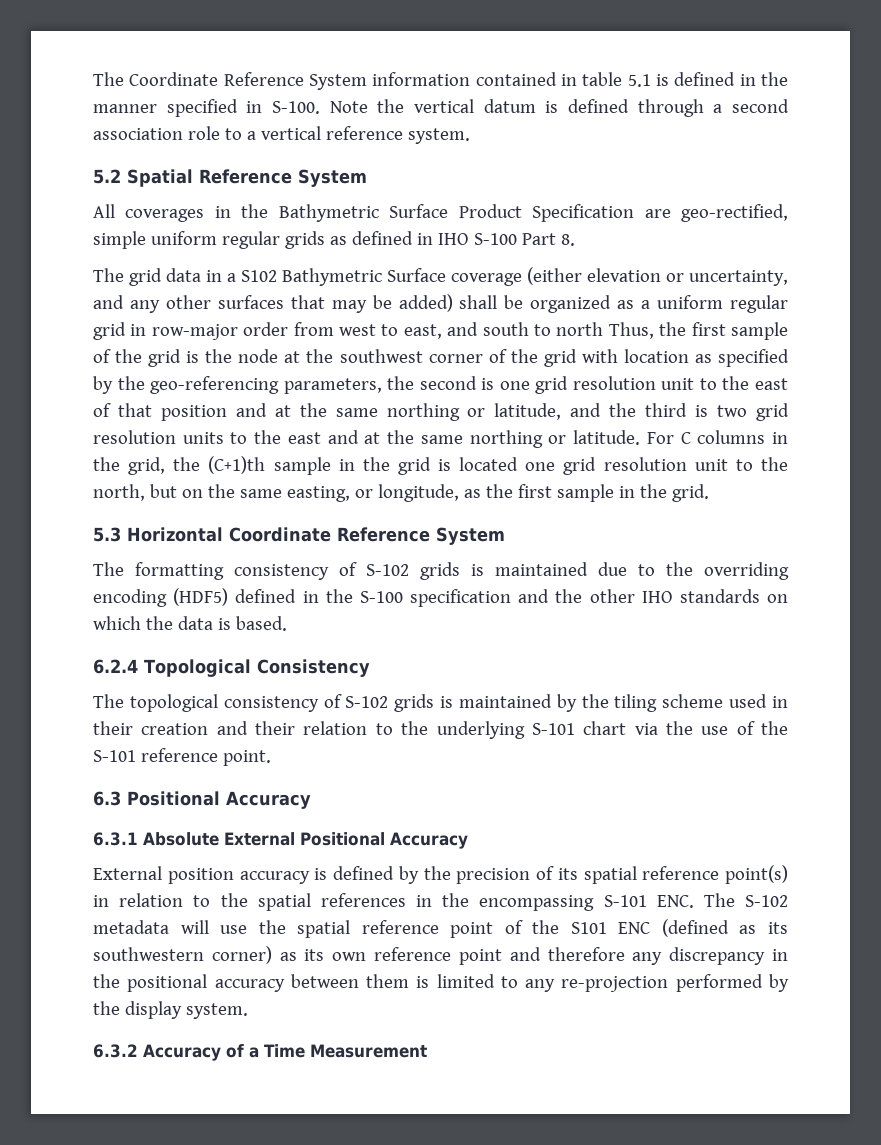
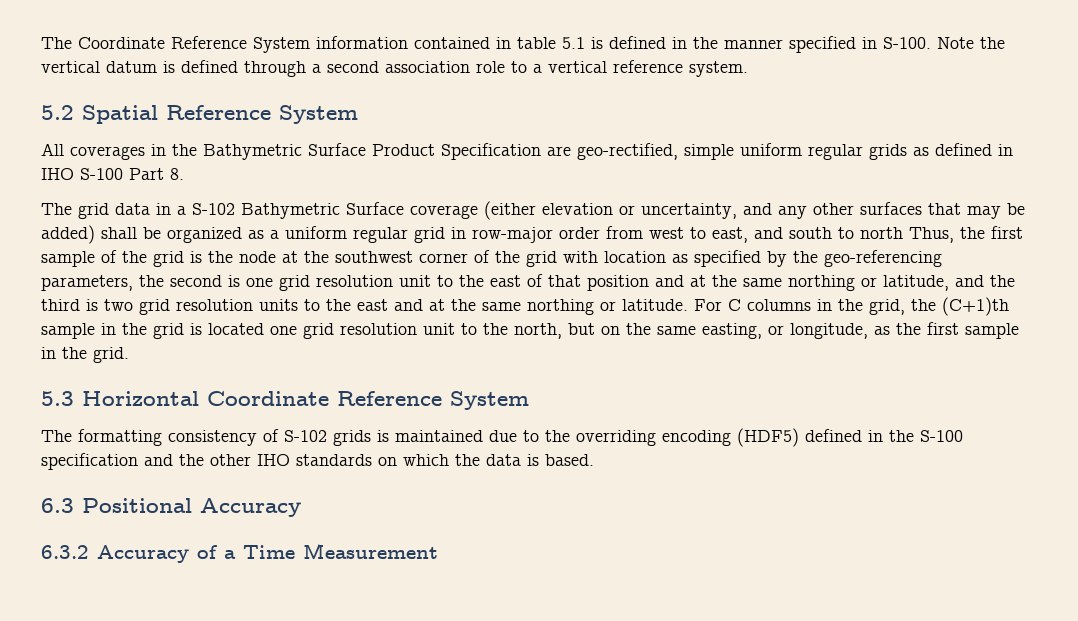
- The grid data in a S102 Bathymetric Surface coverage (either elevation or uncertainty, and any other surfaces that may be added) shall be organized as a uniform regular grid in row-major order from west to east, and south to north Thus, the first sample of the grid is the node at the southwest corner of the grid with location as specified by the geo-referencing parameters, the second is one grid resolution unit to the east of that position and at the same northing or latitude, and the third is two grid resolution units to the east and at the same northing or latitude.
+ The grid data in a S-102 Bathymetric Surface coverage (either elevation or uncertainty, and any other surfaces that may be added) shall be organized as a uniform regular grid in row-major order from west to east, and south to north Thus, the first sample of the grid is the node at the southwest corner of the grid with location as specified by the geo-referencing parameters, the second is one grid resolution unit to the east of that position and at the same northing or latitude, and the third is two grid resolution units to the east and at the same northing or latitude.
- 6.2.4 Topological Consistency
- The topological consistency of S-102 grids is maintained by the tiling scheme used in their creation and their relation to the underlying S-101 chart via the use of the S-101 reference point.
  6.3 Positional Accuracy
- 6.3.1 Absolute External Positional Accuracy
- External position accuracy is defined by the precision of its spatial reference point(s) in relation to the spatial references in the encompassing S-101 ENC. The S-102 metadata will use the spatial reference point of the S101 ENC (defined as its southwestern corner) as its own reference point and therefore any discrepancy in the positional accuracy between them is limited to any re-projection performed by the display system.

